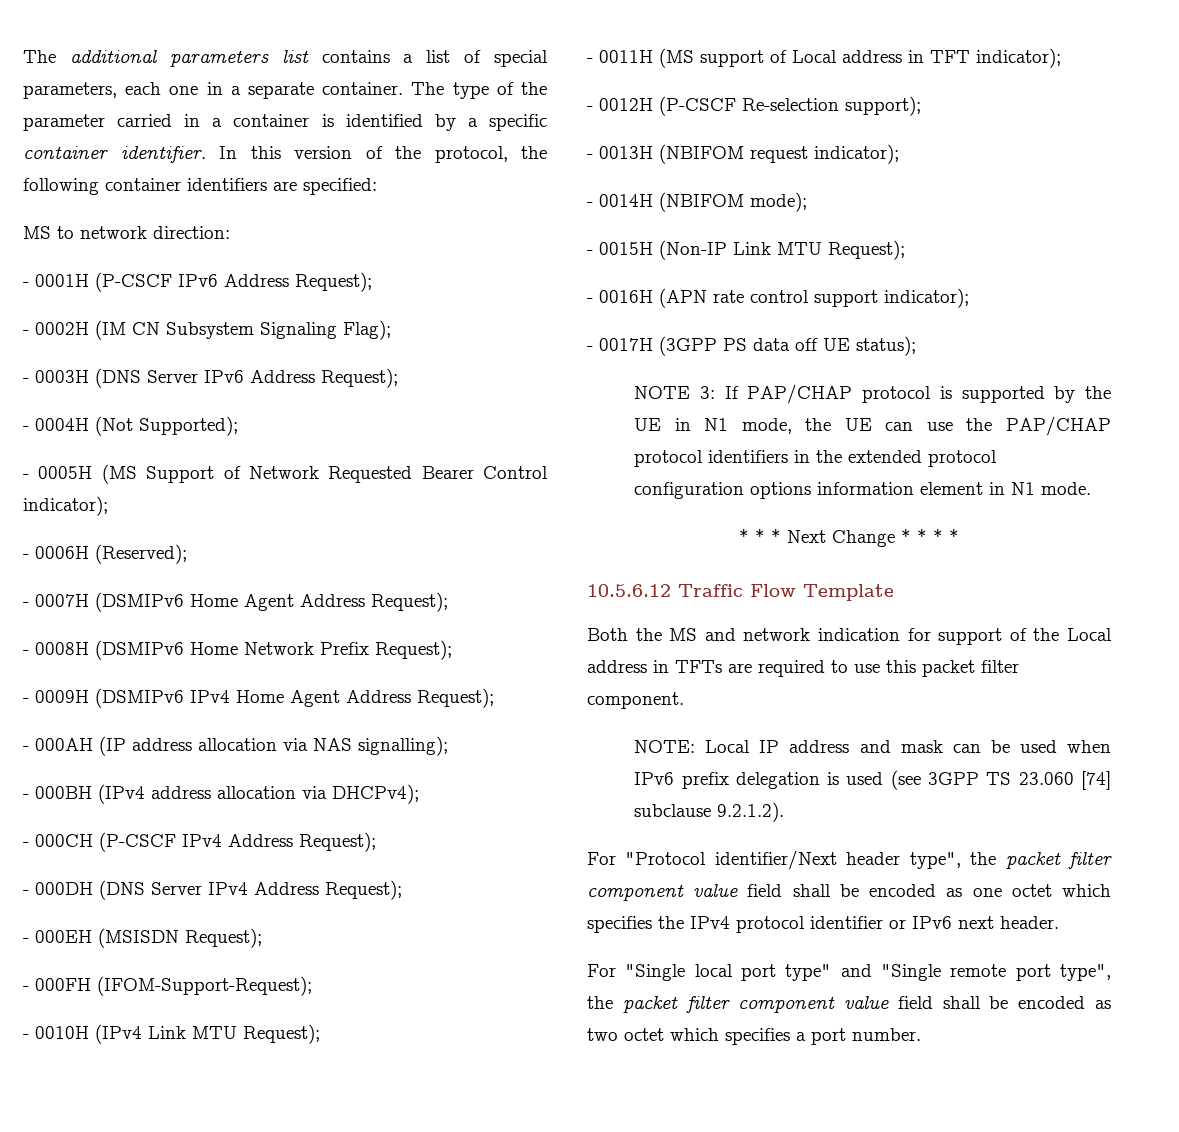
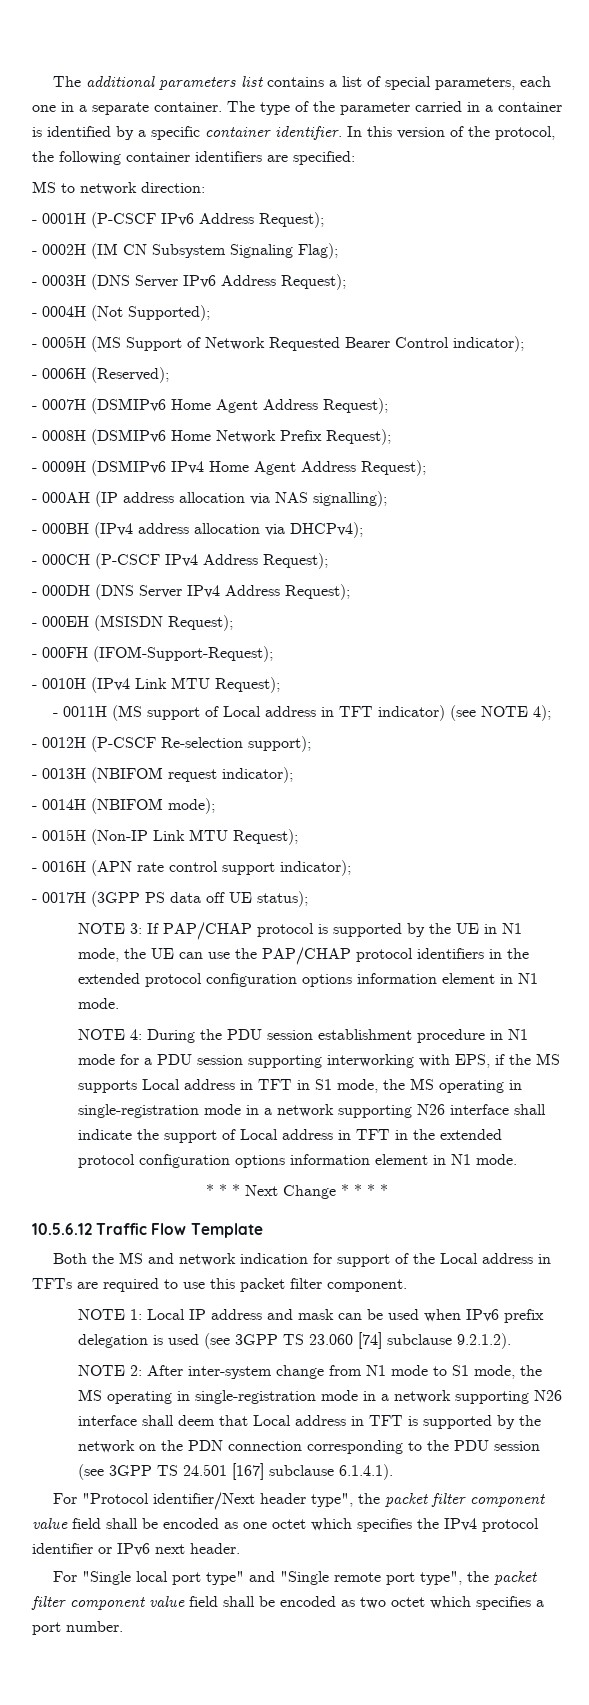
- - 0011H (MS support of Local address in TFT indicator);
+ - 0011H (MS support of Local address in TFT indicator) (see NOTE 4);
+ NOTE 4: During the PDU session establishment procedure in N1 mode for a PDU session supporting interworking with EPS, if the MS supports Local address in TFT in S1 mode, the MS operating in single-registration mode in a network supporting N26 interface shall indicate the support of Local address in TFT in the extended protocol configuration options information element in N1 mode.
- NOTE: Local IP address and mask can be used when IPv6 prefix delegation is used (see 3GPP TS 23.060 [74] subclause 9.2.1.2).
+ NOTE 1: Local IP address and mask can be used when IPv6 prefix delegation is used (see 3GPP TS 23.060 [74] subclause 9.2.1.2).
+ NOTE 2: After inter-system change from N1 mode to S1 mode, the MS operating in single-registration mode in a network supporting N26 interface shall deem that Local address in TFT is supported by the network on the PDN connection corresponding to the PDU session (see 3GPP TS 24.501 [167] subclause 6.1.4.1).

